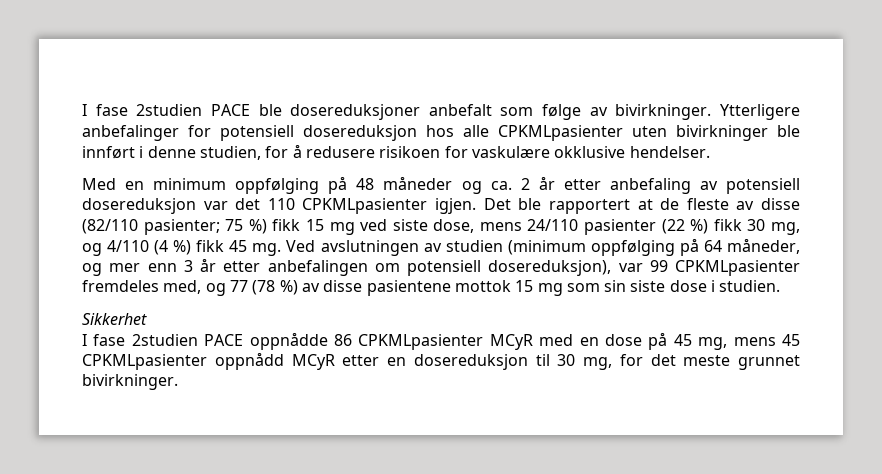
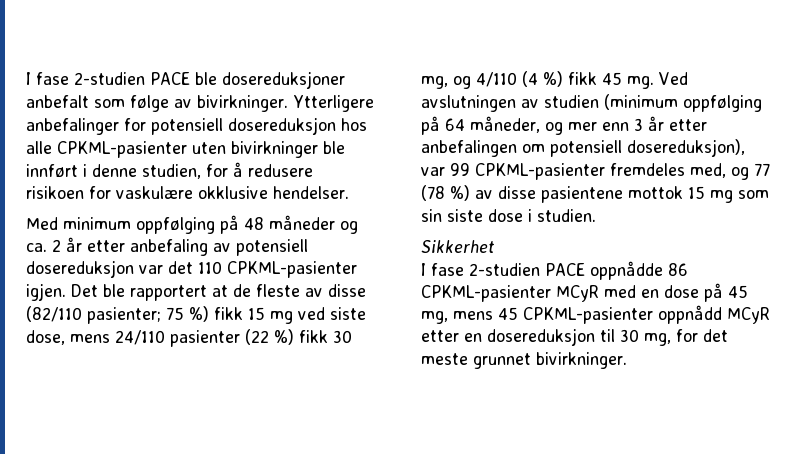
- I fase 2studien PACE ble dosereduksjoner anbefalt som følge av bivirkninger.
+ I fase 2-studien PACE ble dosereduksjoner anbefalt som følge av bivirkninger.
- Ytterligere anbefalinger for potensiell dosereduksjon hos alle CPKMLpasienter uten bivirkninger ble innført i denne studien, for å redusere risikoen for vaskulære okklusive hendelser.
+ Ytterligere anbefalinger for potensiell dosereduksjon hos alle CPKML-pasienter uten bivirkninger ble innført i denne studien, for å redusere risikoen for vaskulære okklusive hendelser.
- Med en minimum oppfølging på 48 måneder og ca. 2 år etter anbefaling av potensiell dosereduksjon var det 110 CPKMLpasienter igjen.
+ Med minimum oppfølging på 48 måneder og ca. 2 år etter anbefaling av potensiell dosereduksjon var det 110 CPKML-pasienter igjen.
- Ved avslutningen av studien (minimum oppfølging på 64 måneder, og mer enn 3 år etter anbefalingen om potensiell dosereduksjon), var 99 CPKMLpasienter fremdeles med, og 77 (78 %) av disse pasientene mottok 15 mg som sin siste dose i studien.
+ Ved avslutningen av studien (minimum oppfølging på 64 måneder, og mer enn 3 år etter anbefalingen om potensiell dosereduksjon), var 99 CPKML-pasienter fremdeles med, og 77 (78 %) av disse pasientene mottok 15 mg som sin siste dose i studien.
- I fase 2studien PACE oppnådde 86 CPKMLpasienter MCyR med en dose på 45 mg, mens 45 CPKMLpasienter oppnådd MCyR etter en dosereduksjon til 30 mg, for det meste grunnet bivirkninger.
+ I fase 2-studien PACE oppnådde 86 CPKML-pasienter MCyR med en dose på 45 mg, mens 45 CPKML-pasienter oppnådd MCyR etter en dosereduksjon til 30 mg, for det meste grunnet bivirkninger.

